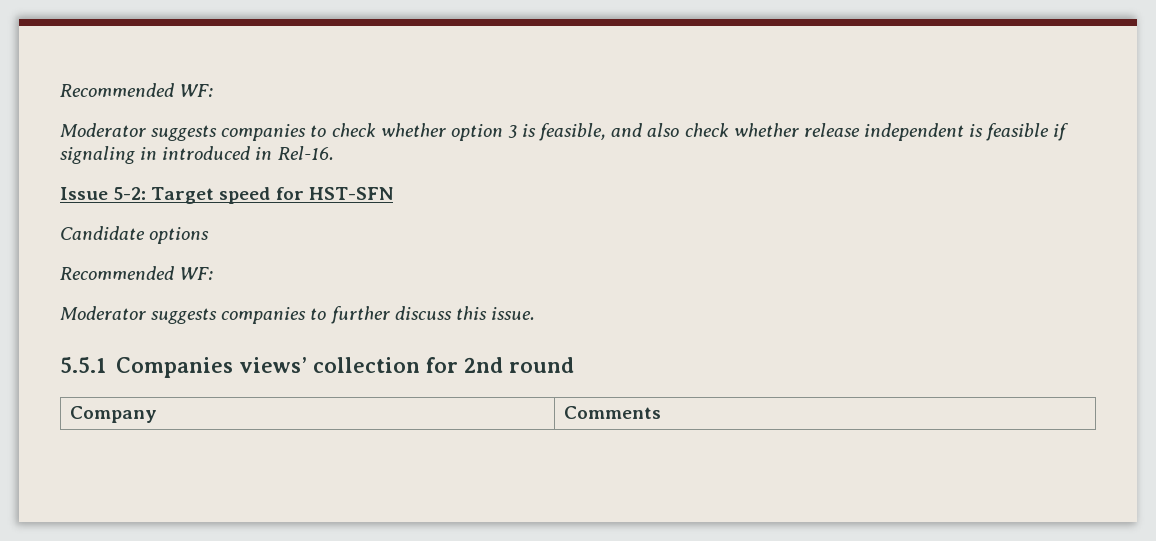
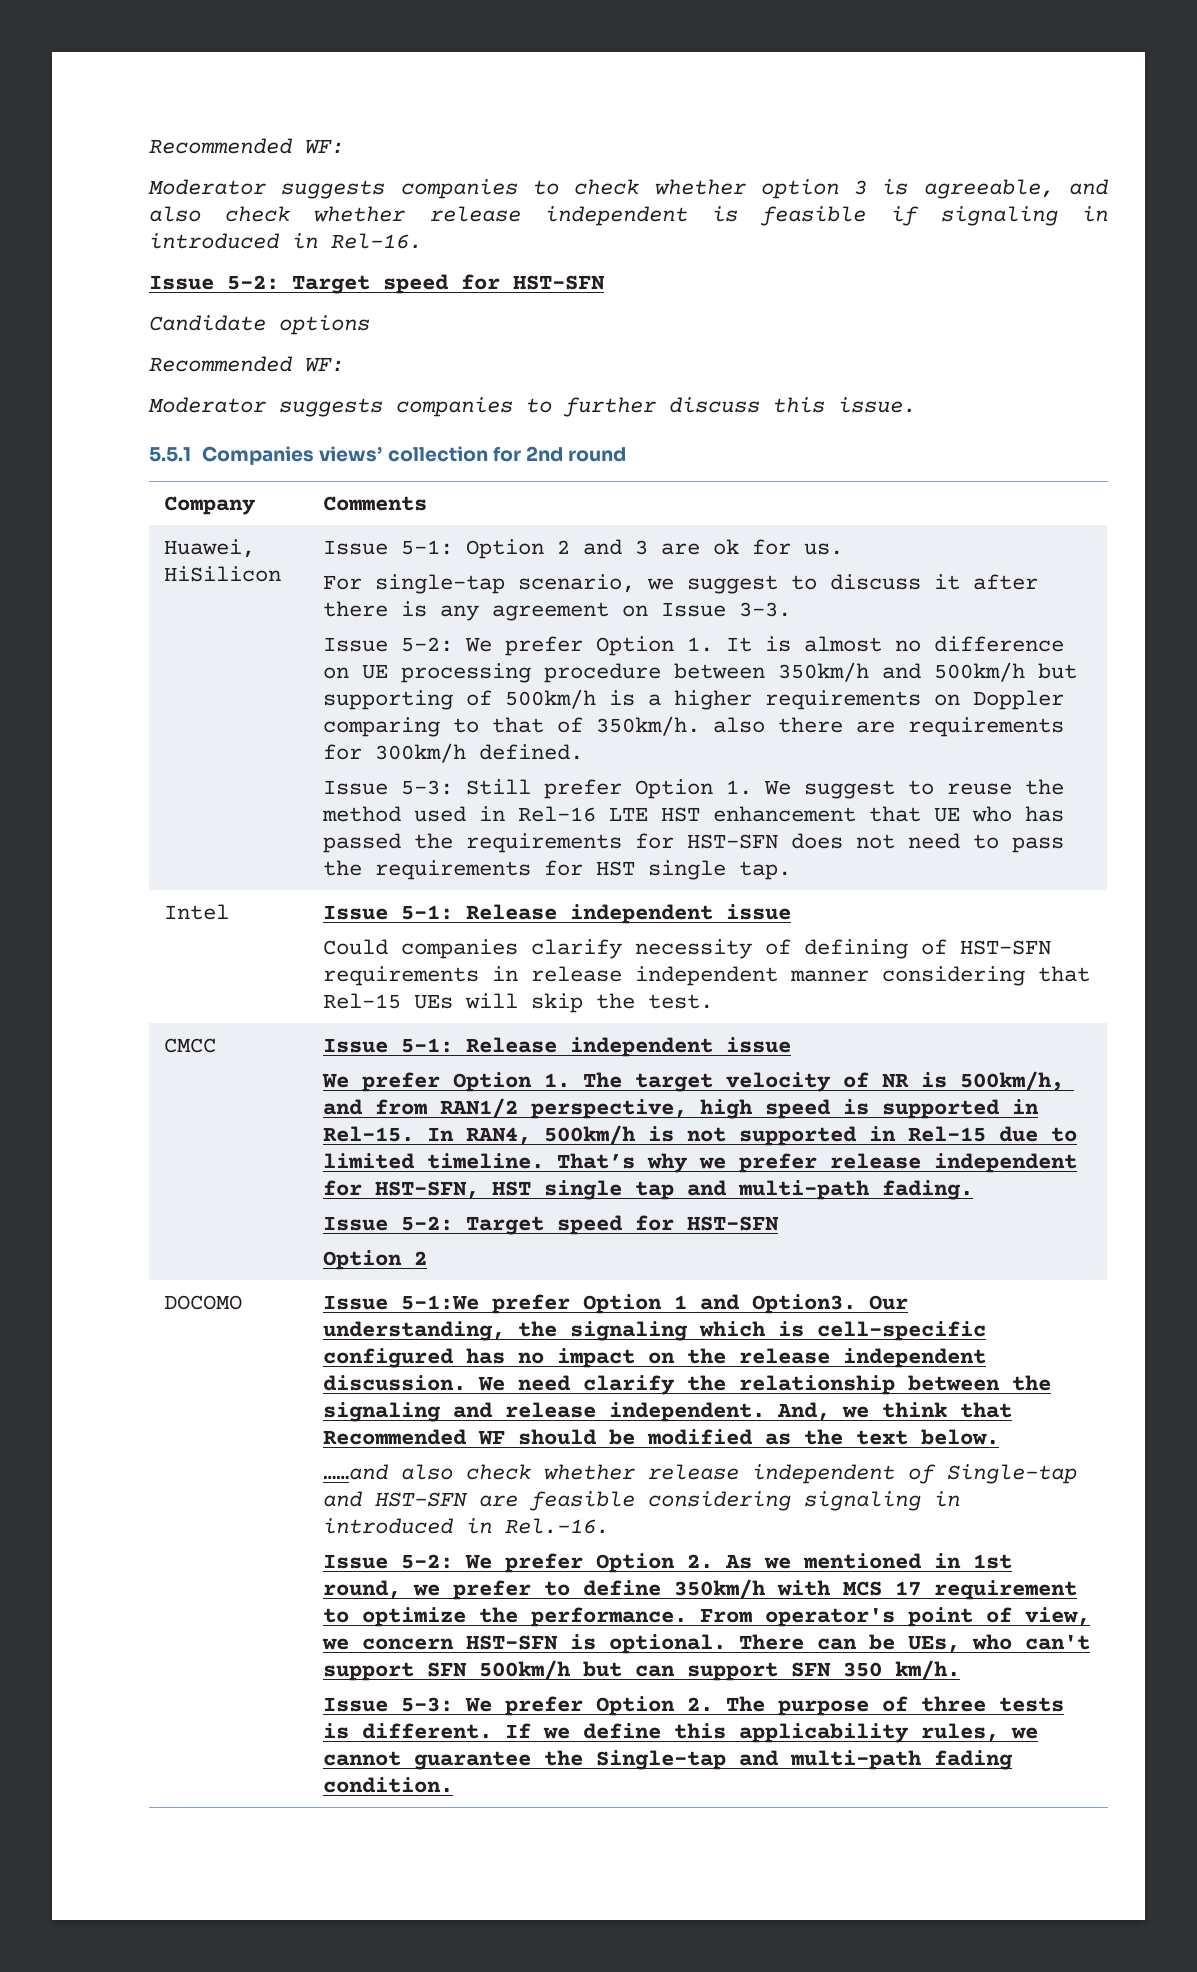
- Moderator suggests companies to check whether option 3 is feasible, and also check whether release independent is feasible if signaling in introduced in Rel-16.
+ Moderator suggests companies to check whether option 3 is agreeable, and also check whether release independent is feasible if signaling in introduced in Rel-16.
+ Huawei, HiSilicon | Issue 5-1: Option 2 and 3 are ok for us.
+ For single-tap scenario, we suggest to discuss it after there is any agreement on Issue 3-3.
+ Issue 5-2: We prefer Option 1. It is almost no difference on UE processing procedure between 350km/h and 500km/h but supporting of 500km/h is a higher requirements on Doppler comparing to that of 350km/h. also there are requirements for 300km/h defined.
+ Issue 5-3: Still prefer Option 1. We suggest to reuse the method used in Rel-16 LTE HST enhancement that UE who has passed the requirements for HST-SFN does not need to pass the requirements for HST single tap.
+ Intel | Issue 5-1: Release independent issue
+ Could companies clarify necessity of defining of HST-SFN requirements in release independent manner considering that Rel-15 UEs will skip the test.
+ CMCC | Issue 5-1: Release independent issue
+ We prefer Option 1. The target velocity of NR is 500km/h，and from RAN1/2 perspective, high speed is supported in Rel-15. In RAN4, 500km/h is not supported in Rel-15 due to limited timeline. That’s why we prefer release independent for HST-SFN, HST single tap and multi-path fading.
+ Issue 5-2: Target speed for HST-SFN
+ Option 2
+ DOCOMO | Issue 5-1:We prefer Option 1 and Option3. Our understanding, the signaling which is cell-specific configured has no impact on the release independent discussion. We need clarify the relationship between the signaling and release independent. And, we think that Recommended WF should be modified as the text below.
+ ……and also check whether release independent of Single-tap and HST-SFN are feasible considering signaling in introduced in Rel.-16.
+ Issue 5-2: We prefer Option 2. As we mentioned in 1st round, we prefer to define 350km/h with MCS 17 requirement to optimize the performance. From operator's point of view, we concern HST-SFN is optional. There can be UEs, who can't support SFN 500km/h but can support SFN 350 km/h.
+ Issue 5-3: We prefer Option 2. The purpose of three tests is different. If we define this applicability rules, we cannot guarantee the Single-tap and multi-path fading condition.

